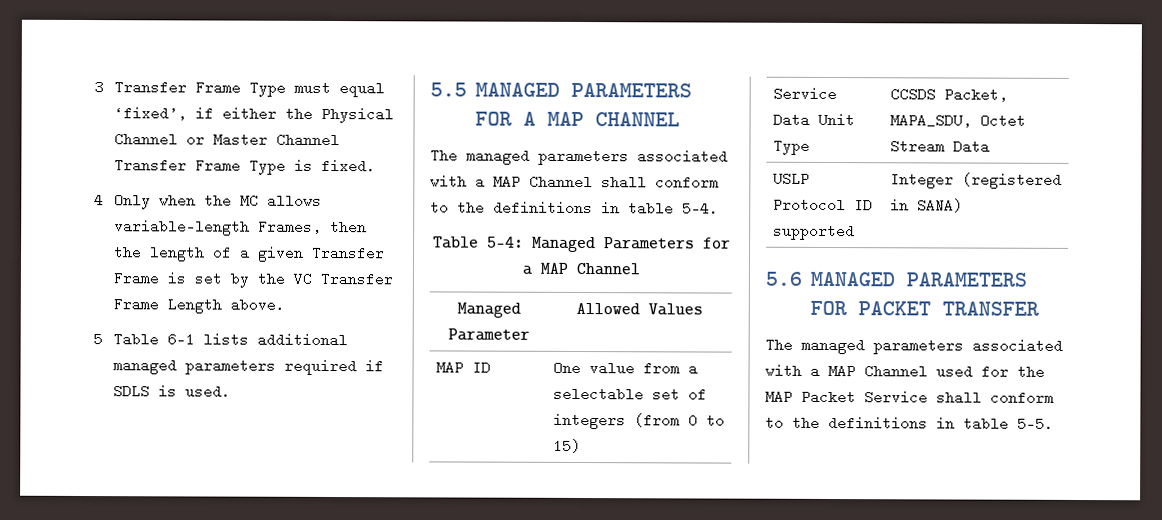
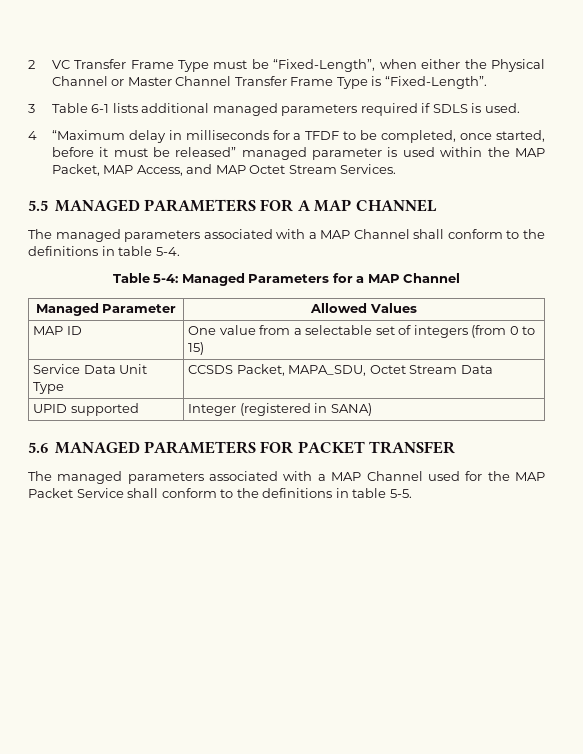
- 3 Transfer Frame Type must equal ‘fixed’, if either the Physical Channel or Master Channel Transfer Frame Type is fixed.
- 4 Only when the MC allows variable-length Frames, then the length of a given Transfer Frame is set by the VC Transfer Frame Length above.
- 5 Table 6-1 lists additional managed parameters required if SDLS is used.
+ 2 VC Transfer Frame Type must be “Fixed-Length”, when either the Physical Channel or Master Channel Transfer Frame Type is “Fixed-Length”.
+ 3 Table 6-1 lists additional managed parameters required if SDLS is used.
+ 4 “Maximum delay in milliseconds for a TFDF to be completed, once started, before it must be released” managed parameter is used within the MAP Packet, MAP Access, and MAP Octet Stream Services.
- USLP Protocol ID supported | Integer (registered in SANA)
+ UPID supported | Integer (registered in SANA)

